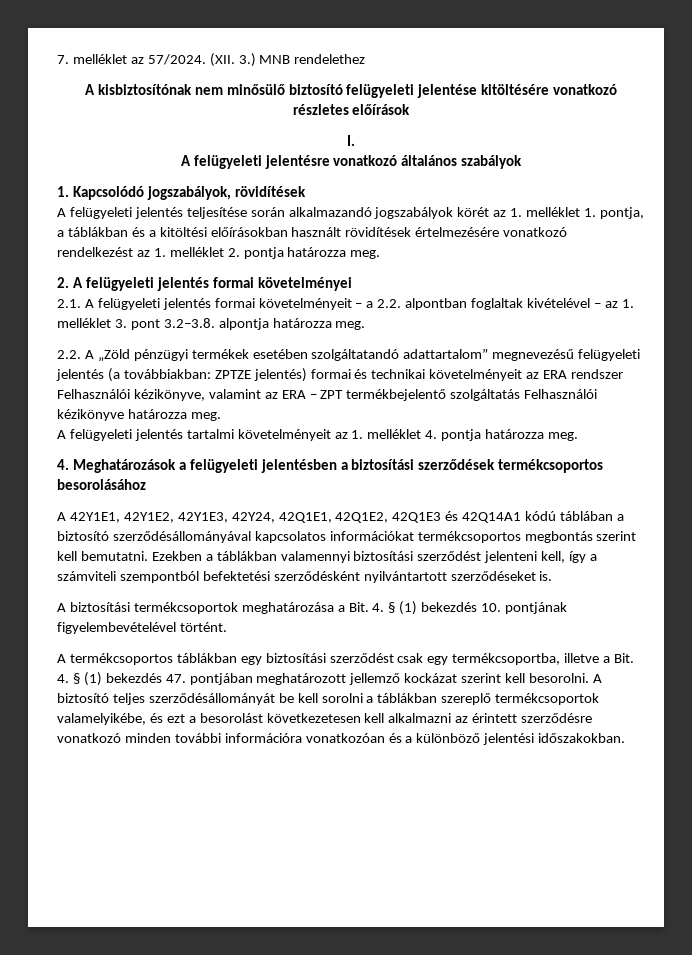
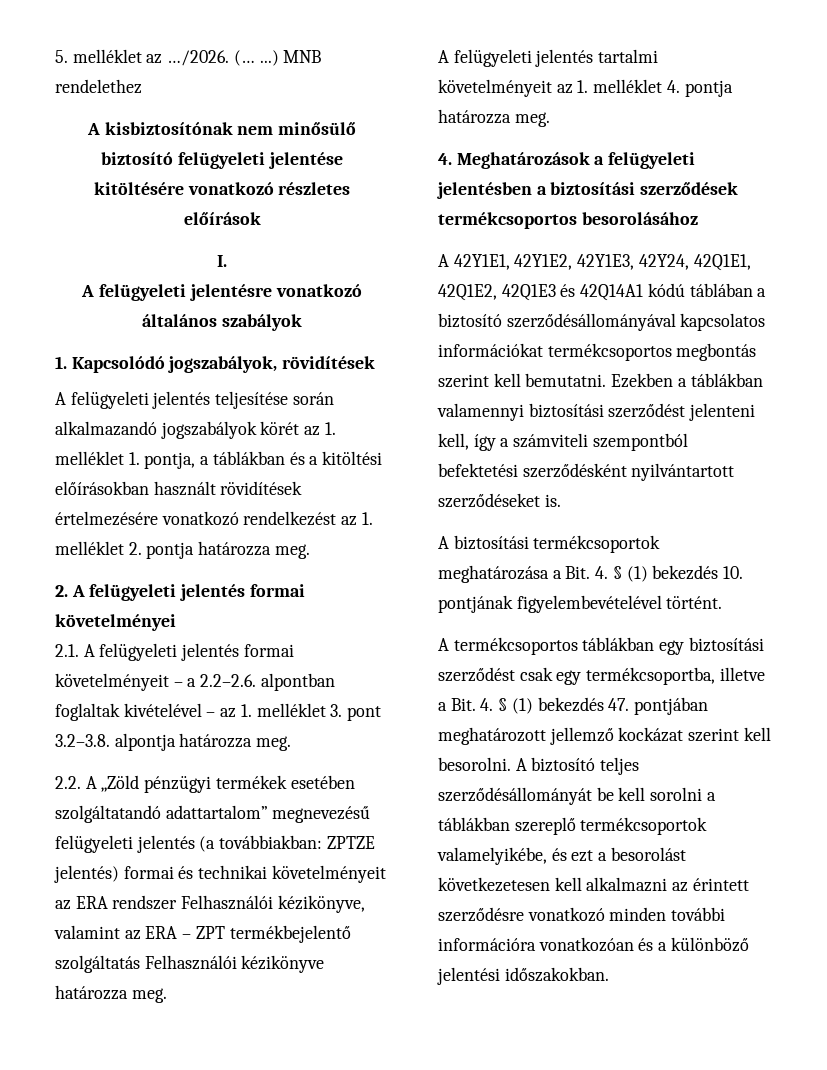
- 7. melléklet az 57/2024. (XII. 3.) MNB rendelethez
+ 5. melléklet az …/2026. (… ...) MNB rendelethez
- 2.1. A felügyeleti jelentés formai követelményeit – a 2.2. alpontban foglaltak kivételével – az 1. melléklet 3. pont 3.2–3.8. alpontja határozza meg.
+ 2.1. A felügyeleti jelentés formai követelményeit – a 2.2–2.6. alpontban foglaltak kivételével – az 1. melléklet 3. pont 3.2–3.8. alpontja határozza meg.

